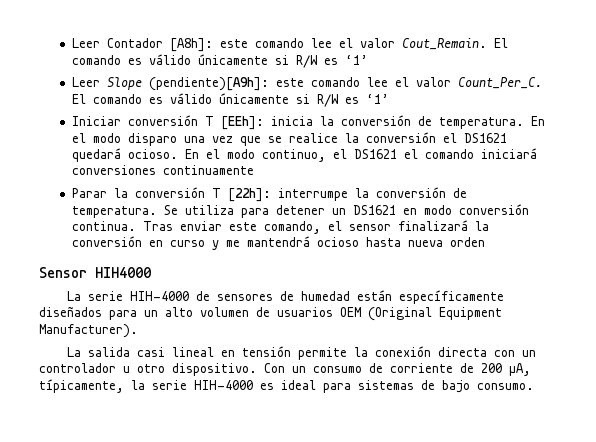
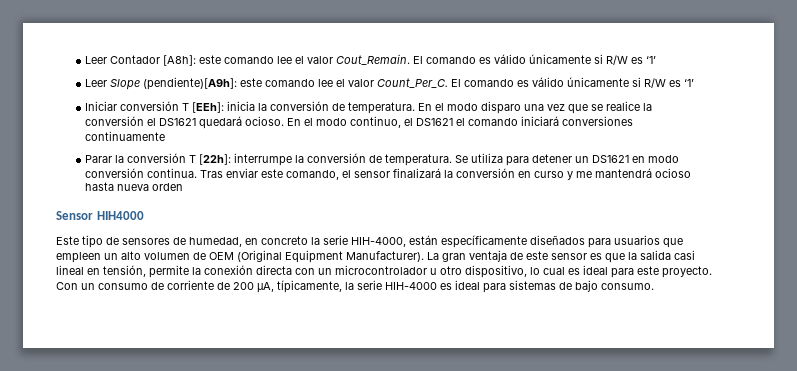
- La serie HIH-4000 de sensores de humedad están específicamente diseñados para un alto volumen de usuarios OEM (Original Equipment Manufacturer).
- La salida casi lineal en tensión permite la conexión directa con un controlador u otro dispositivo.
+ Este tipo de sensores de humedad, en concreto la serie HIH-4000, están específicamente diseñados para usuarios que empleen un alto volumen de OEM (Original Equipment Manufacturer). La gran ventaja de este sensor es que la salida casi lineal en tensión, permite la conexión directa con un microcontrolador u otro dispositivo, lo cual es ideal para este proyecto.

